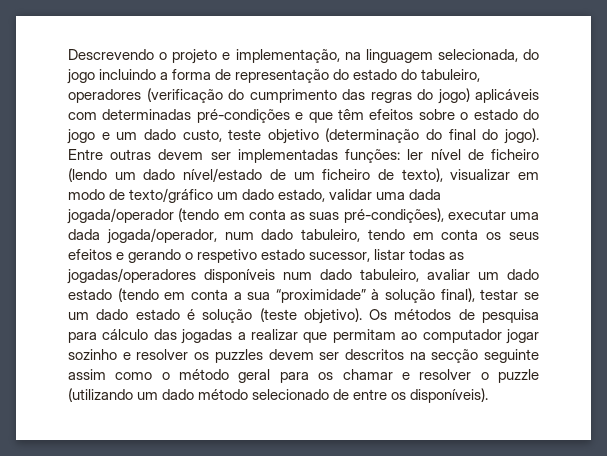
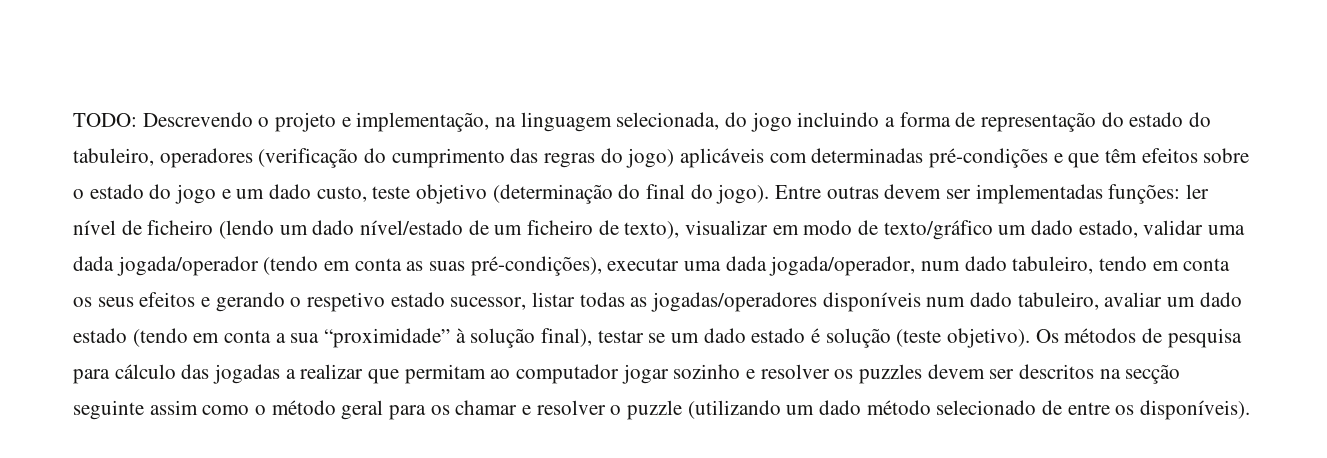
- Descrevendo o projeto e implementação, na linguagem selecionada, do jogo incluindo a forma de representação do estado do tabuleiro, operadores (verificação do cumprimento das regras do jogo) aplicáveis com determinadas pré-condições e que têm efeitos sobre o estado do jogo e um dado custo, teste objetivo (determinação do final do jogo).
+ TODO: Descrevendo o projeto e implementação, na linguagem selecionada, do jogo incluindo a forma de representação do estado do tabuleiro, operadores (verificação do cumprimento das regras do jogo) aplicáveis com determinadas pré-condições e que têm efeitos sobre o estado do jogo e um dado custo, teste objetivo (determinação do final do jogo).

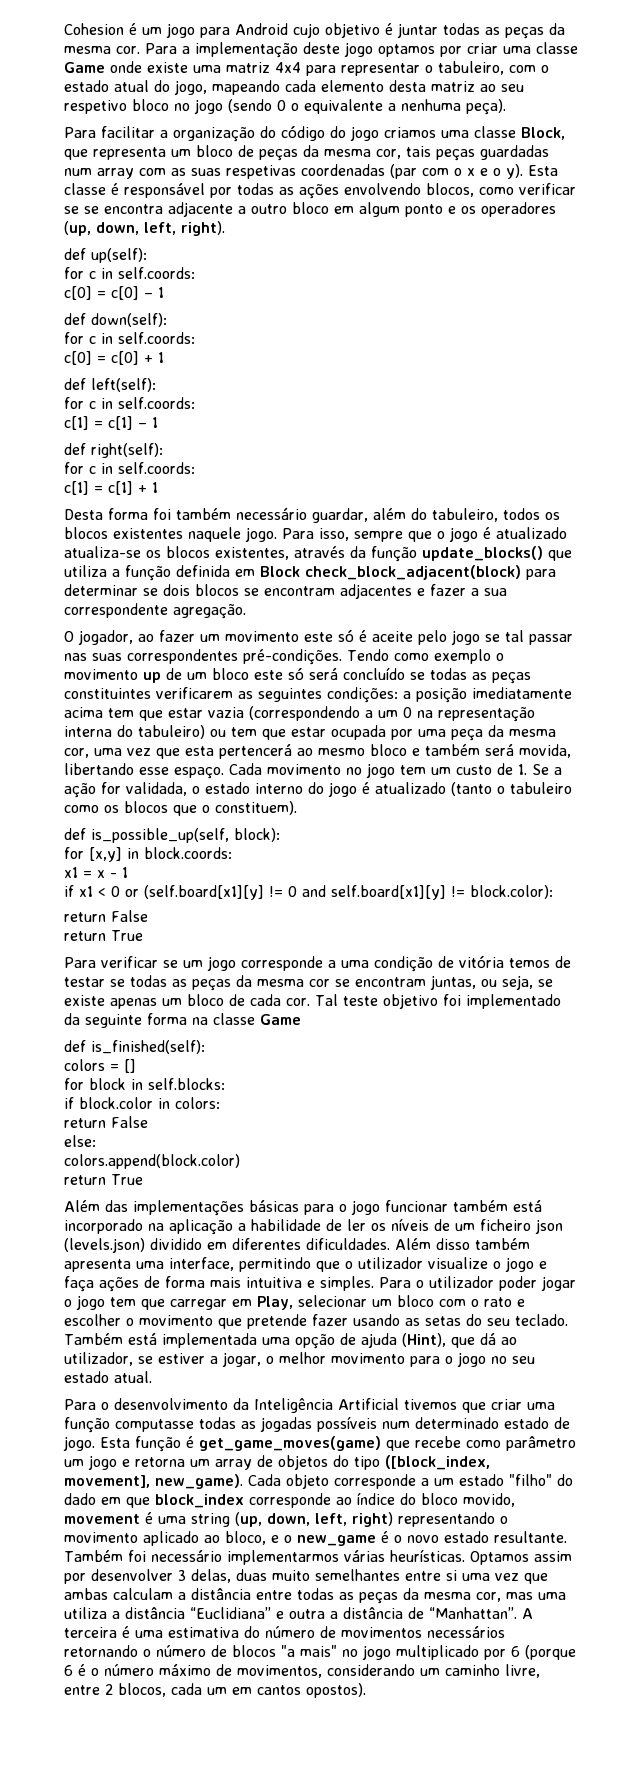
- TODO: Descrevendo o projeto e implementação, na linguagem selecionada, do jogo incluindo a forma de representação do estado do tabuleiro, operadores (verificação do cumprimento das regras do jogo) aplicáveis com determinadas pré-condições e que têm efeitos sobre o estado do jogo e um dado custo, teste objetivo (determinação do final do jogo). Entre outras devem ser implementadas funções: ler nível de ficheiro (lendo um dado nível/estado de um ficheiro de texto), visualizar em modo de texto/gráfico um dado estado, validar uma dada jogada/operador (tendo em conta as suas pré-condições), executar uma dada jogada/operador, num dado tabuleiro, tendo em conta os seus efeitos e gerando o respetivo estado sucessor, listar todas as jogadas/operadores disponíveis num dado tabuleiro, avaliar um dado estado (tendo em conta a sua “proximidade” à solução final), testar se um dado estado é solução (teste objetivo). Os métodos de pesquisa para cálculo das jogadas a realizar que permitam ao computador jogar sozinho e resolver os puzzles devem ser descritos na secção seguinte assim como o método geral para os chamar e resolver o puzzle (utilizando um dado método selecionado de entre os disponíveis).
+ Cohesion é um jogo para Android cujo objetivo é juntar todas as peças da mesma cor. Para a implementação deste jogo optamos por criar uma classe Game onde existe uma matriz 4x4 para representar o tabuleiro, com o estado atual do jogo, mapeando cada elemento desta matriz ao seu respetivo bloco no jogo (sendo 0 o equivalente a nenhuma peça).
+ Para facilitar a organização do código do jogo criamos uma classe Block, que representa um bloco de peças da mesma cor, tais peças guardadas num array com as suas respetivas coordenadas (par com o x e o y). Esta classe é responsável por todas as ações envolvendo blocos, como verificar se se encontra adjacente a outro bloco em algum ponto e os operadores (up, down, left, right).
+ def up(self):
+ for c in self.coords:
+ c[0] = c[0] – 1
+ def down(self):
+ for c in self.coords:
+ c[0] = c[0] + 1
+ def left(self):
+ for c in self.coords:
+ c[1] = c[1] – 1
+ def right(self):
+ for c in self.coords:
+ c[1] = c[1] + 1
+ Desta forma foi também necessário guardar, além do tabuleiro, todos os blocos existentes naquele jogo. Para isso, sempre que o jogo é atualizado atualiza-se os blocos existentes, através da função update_blocks() que utiliza a função definida em Block check_block_adjacent(block) para determinar se dois blocos se encontram adjacentes e fazer a sua correspondente agregação.
+ O jogador, ao fazer um movimento este só é aceite pelo jogo se tal passar nas suas correspondentes pré-condições. Tendo como exemplo o movimento up de um bloco este só será concluído se todas as peças constituintes verificarem as seguintes condições: a posição imediatamente acima tem que estar vazia (correspondendo a um 0 na representação interna do tabuleiro) ou tem que estar ocupada por uma peça da mesma cor, uma vez que esta pertencerá ao mesmo bloco e também será movida, libertando esse espaço. Cada movimento no jogo tem um custo de 1. Se a ação for validada, o estado interno do jogo é atualizado (tanto o tabuleiro como os blocos que o constituem).
+ def is_possible_up(self, block):
+ for [x,y] in block.coords:
+ x1 = x - 1
+ if x1 < 0 or (self.board[x1][y] != 0 and self.board[x1][y] != block.color):
+ return False
+ return True
+ Para verificar se um jogo corresponde a uma condição de vitória temos de testar se todas as peças da mesma cor se encontram juntas, ou seja, se existe apenas um bloco de cada cor. Tal teste objetivo foi implementado da seguinte forma na classe Game
+ def is_finished(self):
+ colors = []
+ for block in self.blocks:
+ if block.color in colors:
+ return False
+ else:
+ colors.append(block.color)
+ return True
+ Além das implementações básicas para o jogo funcionar também está incorporado na aplicação a habilidade de ler os níveis de um ficheiro json (levels.json) dividido em diferentes dificuldades. Além disso também apresenta uma interface, permitindo que o utilizador visualize o jogo e faça ações de forma mais intuitiva e simples. Para o utilizador poder jogar o jogo tem que carregar em Play, selecionar um bloco com o rato e escolher o movimento que pretende fazer usando as setas do seu teclado. Também está implementada uma opção de ajuda (Hint), que dá ao utilizador, se estiver a jogar, o melhor movimento para o jogo no seu estado atual.
+ Para o desenvolvimento da Inteligência Artificial tivemos que criar uma função computasse todas as jogadas possíveis num determinado estado de jogo. Esta função é get_game_moves(game) que recebe como parâmetro um jogo e retorna um array de objetos do tipo ([block_index, movement], new_game). Cada objeto corresponde a um estado "filho" do dado em que block_index corresponde ao índice do bloco movido, movement é uma string (up, down, left, right) representando o movimento aplicado ao bloco, e o new_game é o novo estado resultante. Também foi necessário implementarmos várias heurísticas. Optamos assim por desenvolver 3 delas, duas muito semelhantes entre si uma vez que ambas calculam a distância entre todas as peças da mesma cor, mas uma utiliza a distância “Euclidiana” e outra a distância de “Manhattan”. A terceira é uma estimativa do número de movimentos necessários retornando o número de blocos "a mais" no jogo multiplicado por 6 (porque 6 é o número máximo de movimentos, considerando um caminho livre, entre 2 blocos, cada um em cantos opostos).

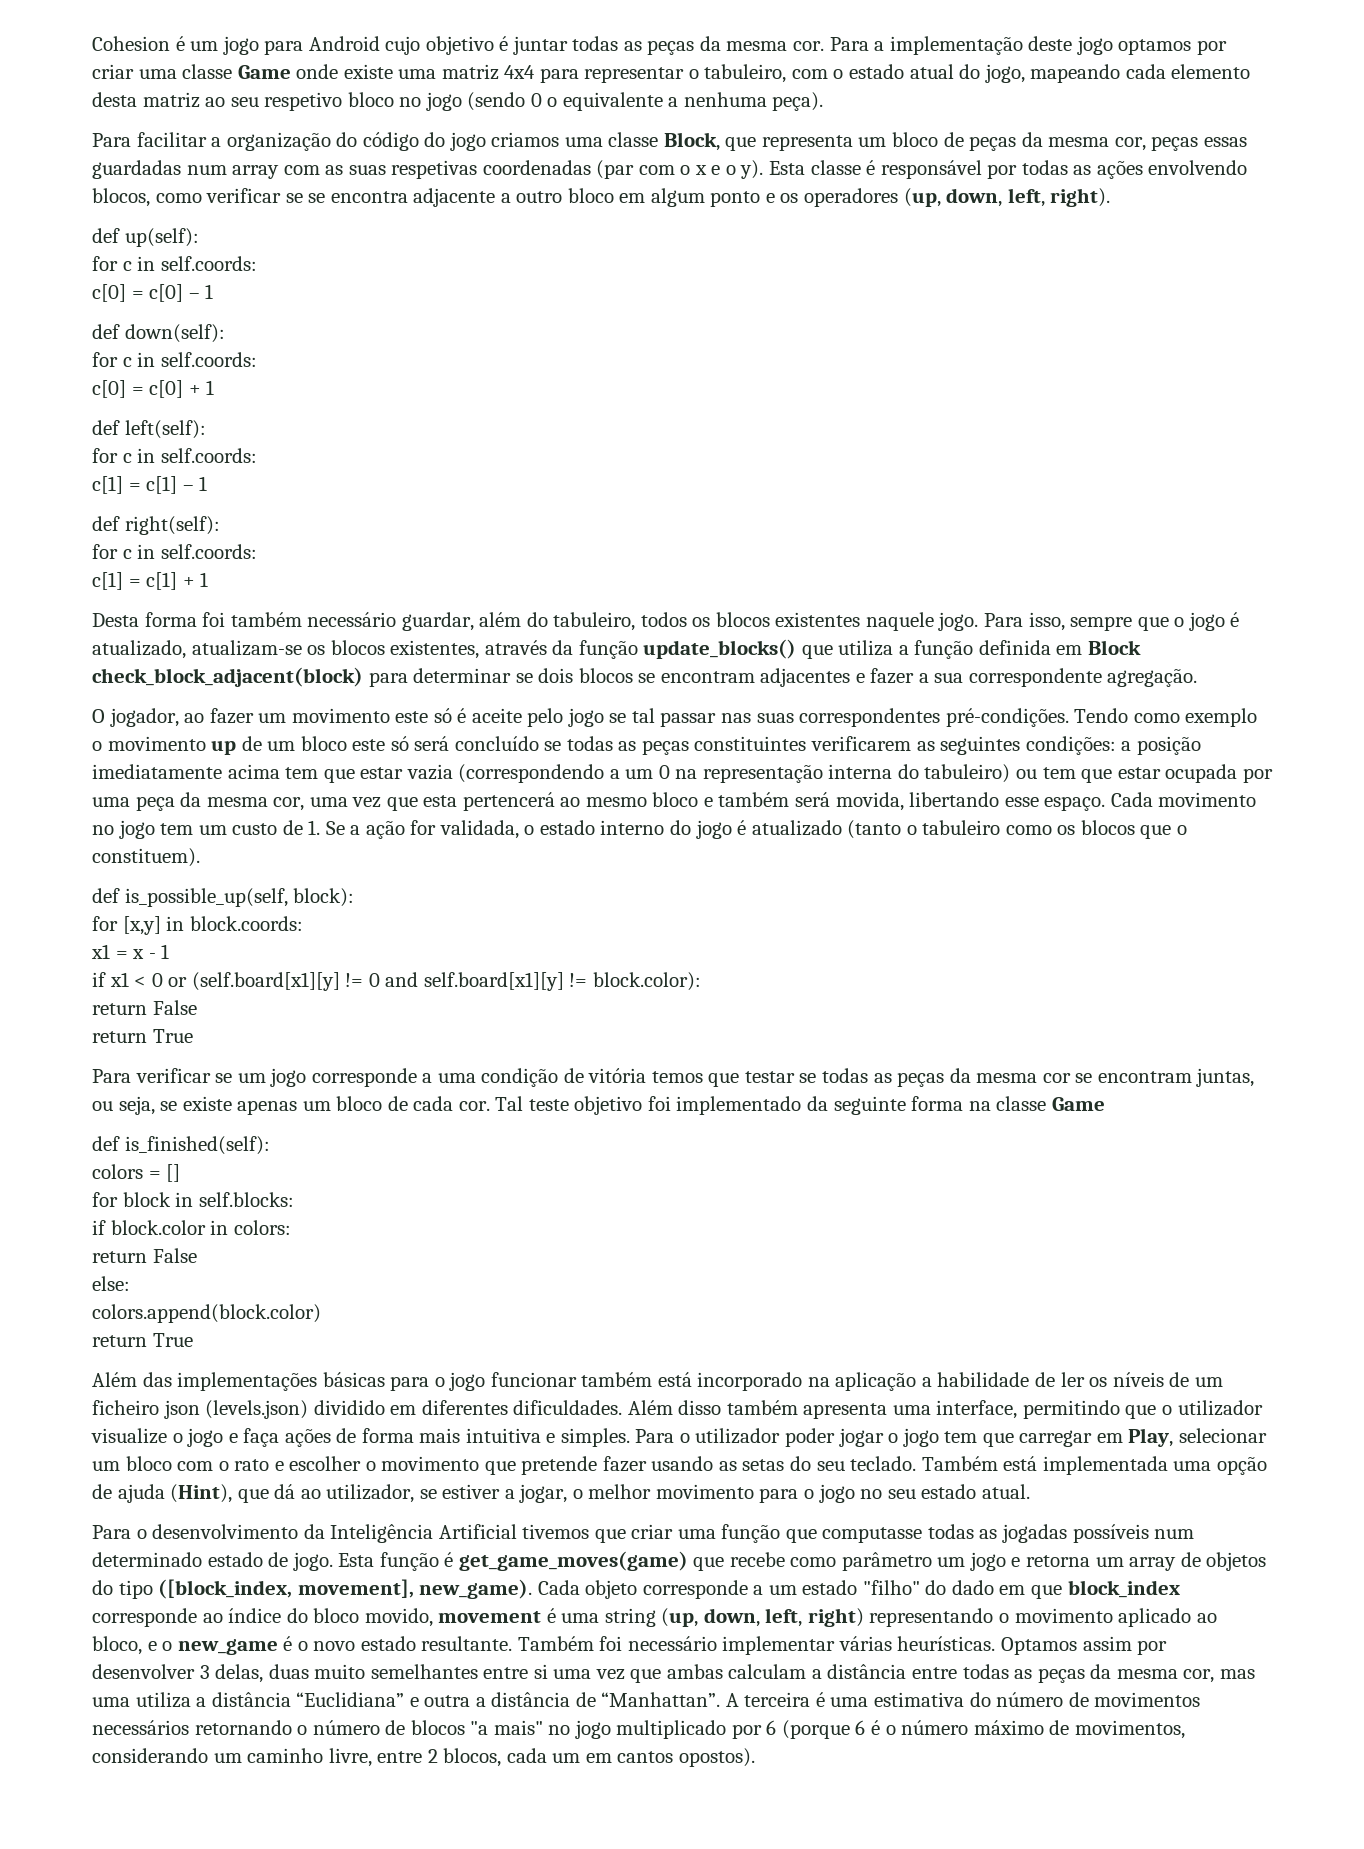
- Para facilitar a organização do código do jogo criamos uma classe Block, que representa um bloco de peças da mesma cor, tais peças guardadas num array com as suas respetivas coordenadas (par com o x e o y).
+ Para facilitar a organização do código do jogo criamos uma classe Block, que representa um bloco de peças da mesma cor, peças essas guardadas num array com as suas respetivas coordenadas (par com o x e o y).
- Para isso, sempre que o jogo é atualizado atualiza-se os blocos existentes, através da função update_blocks() que utiliza a função definida em Block check_block_adjacent(block) para determinar se dois blocos se encontram adjacentes e fazer a sua correspondente agregação.
+ Para isso, sempre que o jogo é atualizado, atualizam-se os blocos existentes, através da função update_blocks() que utiliza a função definida em Block check_block_adjacent(block) para determinar se dois blocos se encontram adjacentes e fazer a sua correspondente agregação.
- Para verificar se um jogo corresponde a uma condição de vitória temos de testar se todas as peças da mesma cor se encontram juntas, ou seja, se existe apenas um bloco de cada cor.
+ Para verificar se um jogo corresponde a uma condição de vitória temos que testar se todas as peças da mesma cor se encontram juntas, ou seja, se existe apenas um bloco de cada cor.
- Para o desenvolvimento da Inteligência Artificial tivemos que criar uma função computasse todas as jogadas possíveis num determinado estado de jogo.
+ Para o desenvolvimento da Inteligência Artificial tivemos que criar uma função que computasse todas as jogadas possíveis num determinado estado de jogo.
- Também foi necessário implementarmos várias heurísticas.
+ Também foi necessário implementar várias heurísticas.

